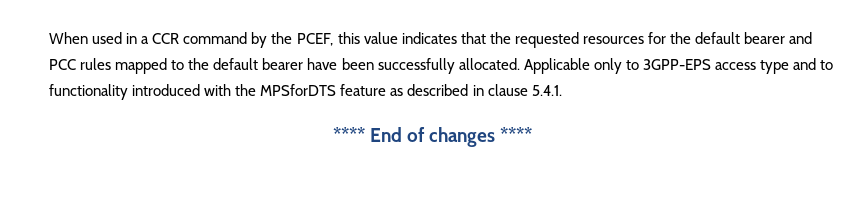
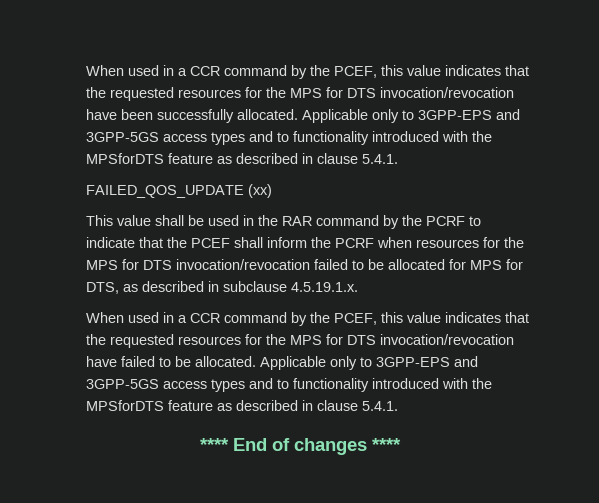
- When used in a CCR command by the PCEF, this value indicates that the requested resources for the default bearer and PCC rules mapped to the default bearer have been successfully allocated. Applicable only to 3GPP-EPS access type and to functionality introduced with the MPSforDTS feature as described in clause 5.4.1.
+ When used in a CCR command by the PCEF, this value indicates that the requested resources for the MPS for DTS invocation/revocation have been successfully allocated. Applicable only to 3GPP-EPS and 3GPP-5GS access types and to functionality introduced with the MPSforDTS feature as described in clause 5.4.1.
+ FAILED_QOS_UPDATE (xx)
+ This value shall be used in the RAR command by the PCRF to indicate that the PCEF shall inform the PCRF when resources for the MPS for DTS invocation/revocation failed to be allocated for MPS for DTS, as described in subclause 4.5.19.1.x.
+ When used in a CCR command by the PCEF, this value indicates that the requested resources for the MPS for DTS invocation/revocation have failed to be allocated. Applicable only to 3GPP-EPS and 3GPP-5GS access types and to functionality introduced with the MPSforDTS feature as described in clause 5.4.1.

